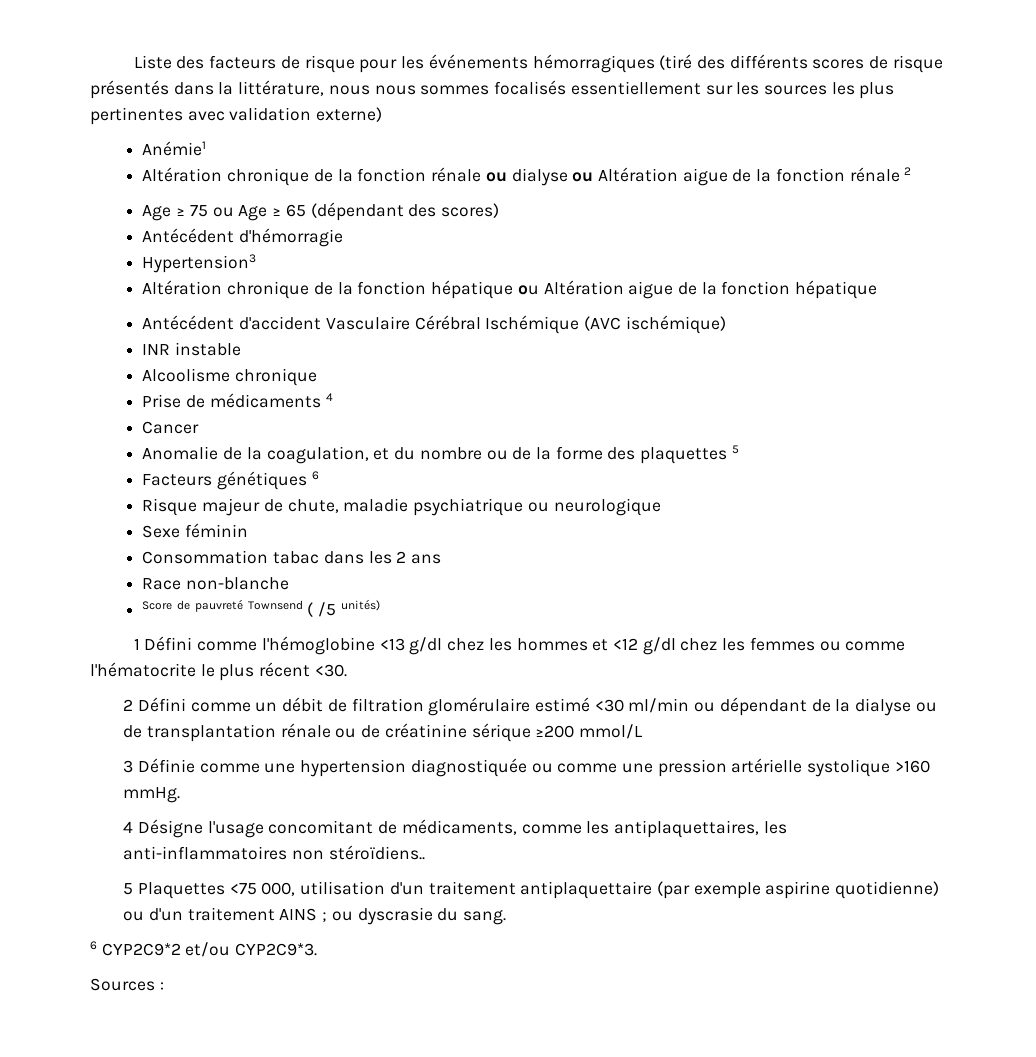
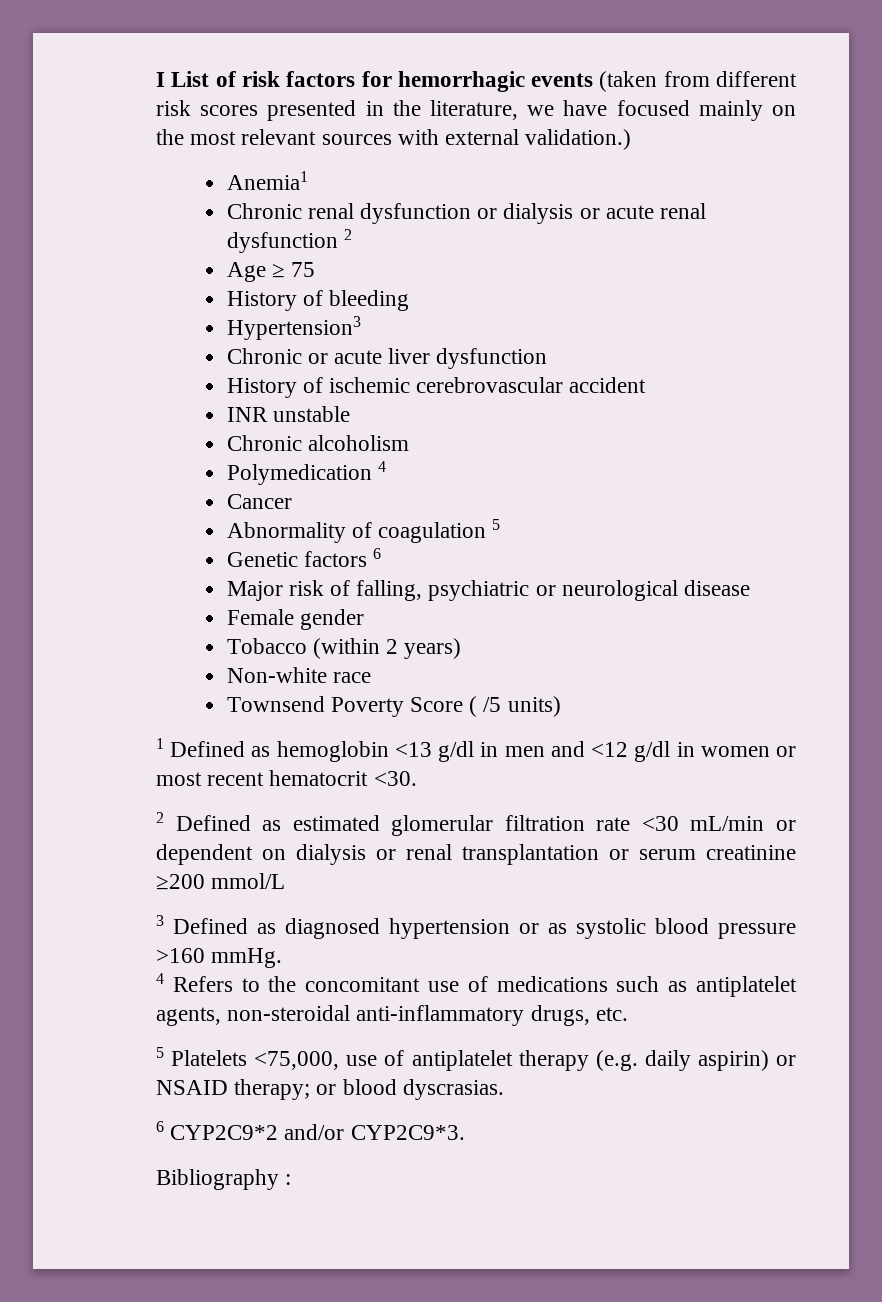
- Liste des facteurs de risque pour les événements hémorragiques (tiré des différents scores de risque présentés dans la littérature, nous nous sommes focalisés essentiellement sur les sources les plus pertinentes avec validation externe)
- Anémie1
- Altération chronique de la fonction rénale ou dialyse ou Altération aigue de la fonction rénale 2
- Age ≥ 75 ou Age ≥ 65 (dépendant des scores)
- Antécédent d'hémorragie
+ I List of risk factors for hemorrhagic events (taken from different risk scores presented in the literature, we have focused mainly on the most relevant sources with external validation.)
+ Anemia1
+ Chronic renal dysfunction or dialysis or acute renal dysfunction 2
+ Age ≥ 75
+ History of bleeding
  Hypertension3
- Altération chronique de la fonction hépatique ou Altération aigue de la fonction hépatique
- Antécédent d'accident Vasculaire Cérébral Ischémique (AVC ischémique)
- INR instable
- Alcoolisme chronique
- Prise de médicaments 4
+ Chronic or acute liver dysfunction
+ History of ischemic cerebrovascular accident
+ INR unstable
+ Chronic alcoholism
+ Polymedication 4
  Cancer
- Anomalie de la coagulation, et du nombre ou de la forme des plaquettes 5
+ Abnormality of coagulation 5
- Facteurs génétiques 6
+ Genetic factors 6
- Risque majeur de chute, maladie psychiatrique ou neurologique
- Sexe féminin
- Consommation tabac dans les 2 ans
- Race non-blanche
- Score de pauvreté Townsend ( /5 unités)
- 1 Défini comme l'hémoglobine <13 g/dl chez les hommes et <12 g/dl chez les femmes ou comme l'hématocrite le plus récent <30.
- 2 Défini comme un débit de filtration glomérulaire estimé <30 ml/min ou dépendant de la dialyse ou de transplantation rénale ou de créatinine sérique ≥200 mmol/L
- 3 Définie comme une hypertension diagnostiquée ou comme une pression artérielle systolique >160 mmHg.
- 4 Désigne l'usage concomitant de médicaments, comme les antiplaquettaires, les anti-inflammatoires non stéroïdiens..
- 5 Plaquettes <75 000, utilisation d'un traitement antiplaquettaire (par exemple aspirine quotidienne) ou d'un traitement AINS ; ou dyscrasie du sang.
+ Major risk of falling, psychiatric or neurological disease
+ Female gender
+ Tobacco (within 2 years)
+ Non-white race
+ Townsend Poverty Score ( /5 units)
+ 1 Defined as hemoglobin <13 g/dl in men and <12 g/dl in women or most recent hematocrit <30.
+ 2 Defined as estimated glomerular filtration rate <30 mL/min or dependent on dialysis or renal transplantation or serum creatinine ≥200 mmol/L
+ 3 Defined as diagnosed hypertension or as systolic blood pressure >160 mmHg.
+ 4 Refers to the concomitant use of medications such as antiplatelet agents, non-steroidal anti-inflammatory drugs, etc.
+ 5 Platelets <75,000, use of antiplatelet therapy (e.g. daily aspirin) or NSAID therapy; or blood dyscrasias.
- 6 CYP2C9*2 et/ou CYP2C9*3.
+ 6 CYP2C9*2 and/or CYP2C9*3.
- Sources :
+ Bibliography :

